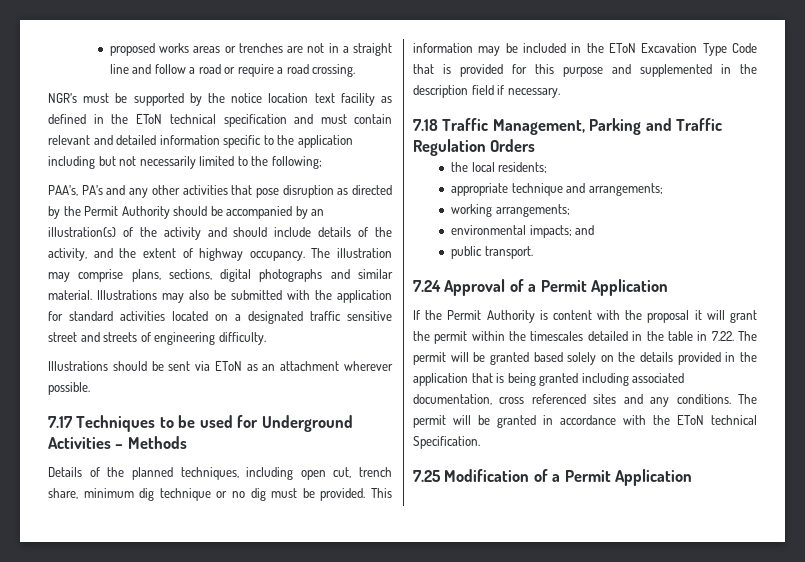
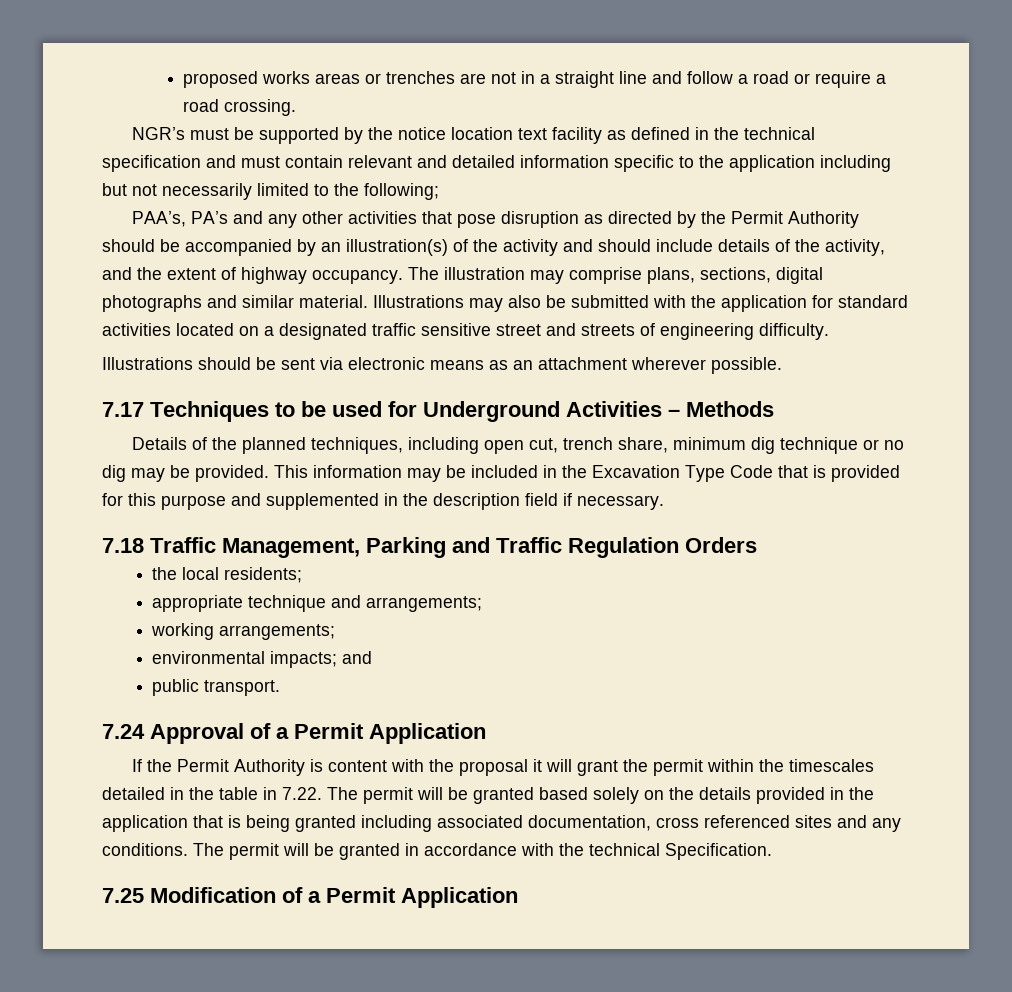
- NGR’s must be supported by the notice location text facility as defined in the EToN technical specification and must contain relevant and detailed information specific to the application including but not necessarily limited to the following;
+ NGR’s must be supported by the notice location text facility as defined in the technical specification and must contain relevant and detailed information specific to the application including but not necessarily limited to the following;
- Illustrations should be sent via EToN as an attachment wherever possible.
+ Illustrations should be sent via electronic means as an attachment wherever possible.
- Details of the planned techniques, including open cut, trench share, minimum dig technique or no dig must be provided.
+ Details of the planned techniques, including open cut, trench share, minimum dig technique or no dig may be provided.
- This information may be included in the EToN Excavation Type Code that is provided for this purpose and supplemented in the description field if necessary.
+ This information may be included in the Excavation Type Code that is provided for this purpose and supplemented in the description field if necessary.
- The permit will be granted in accordance with the EToN technical Specification.
+ The permit will be granted in accordance with the technical Specification.

